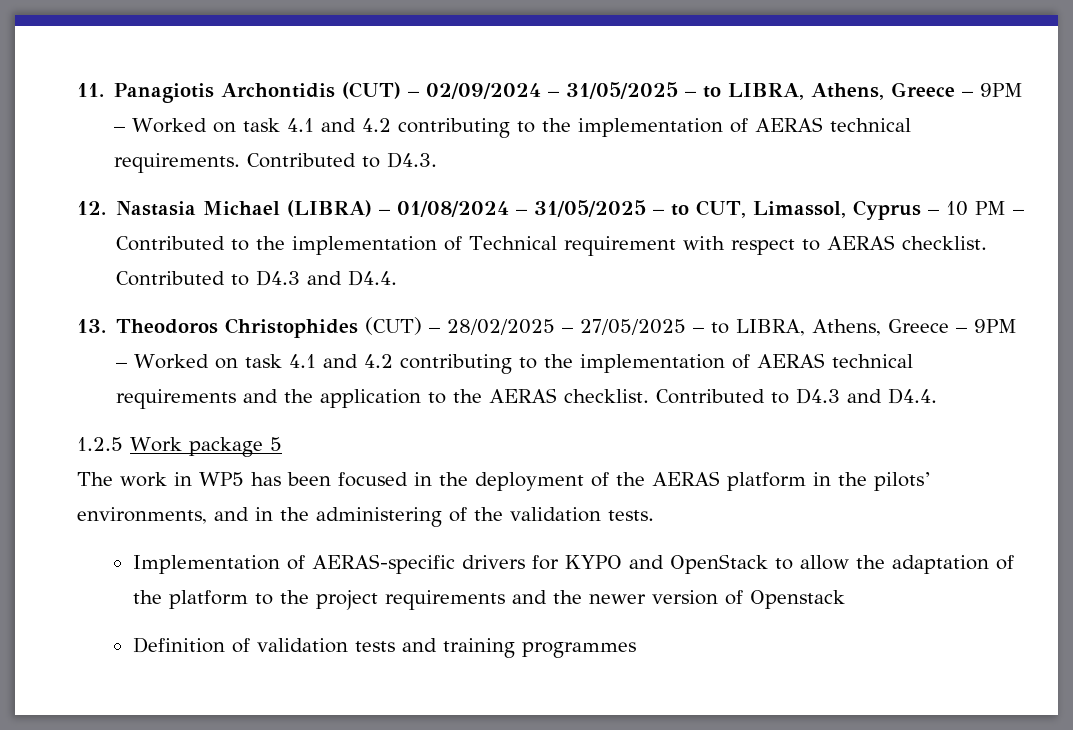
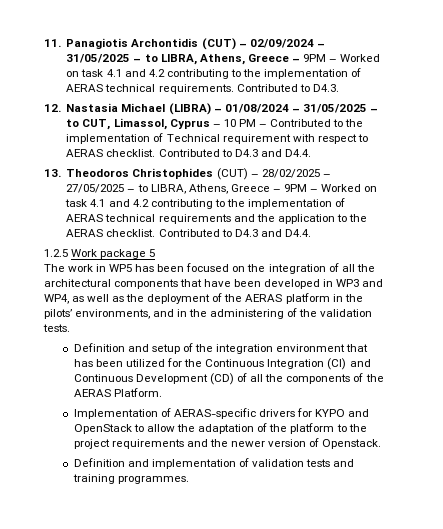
- The work in WP5 has been focused in the deployment of the AERAS platform in the pilots’ environments, and in the administering of the validation tests.
+ The work in WP5 has been focused on the integration of all the architectural components that have been developed in WP3 and WP4, as well as the deployment of the AERAS platform in the pilots’ environments, and in the administering of the validation tests.
+ Definition and setup of the integration environment that has been utilized for the Continuous Integration (CI) and Continuous Development (CD) of all the components of the AERAS Platform.
- Implementation of AERAS-specific drivers for KYPO and OpenStack to allow the adaptation of the platform to the project requirements and the newer version of Openstack
- Definition of validation tests and training programmes
+ Implementation of AERAS-specific drivers for KYPO and OpenStack to allow the adaptation of the platform to the project requirements and the newer version of Openstack.
+ Definition and implementation of validation tests and training programmes.

